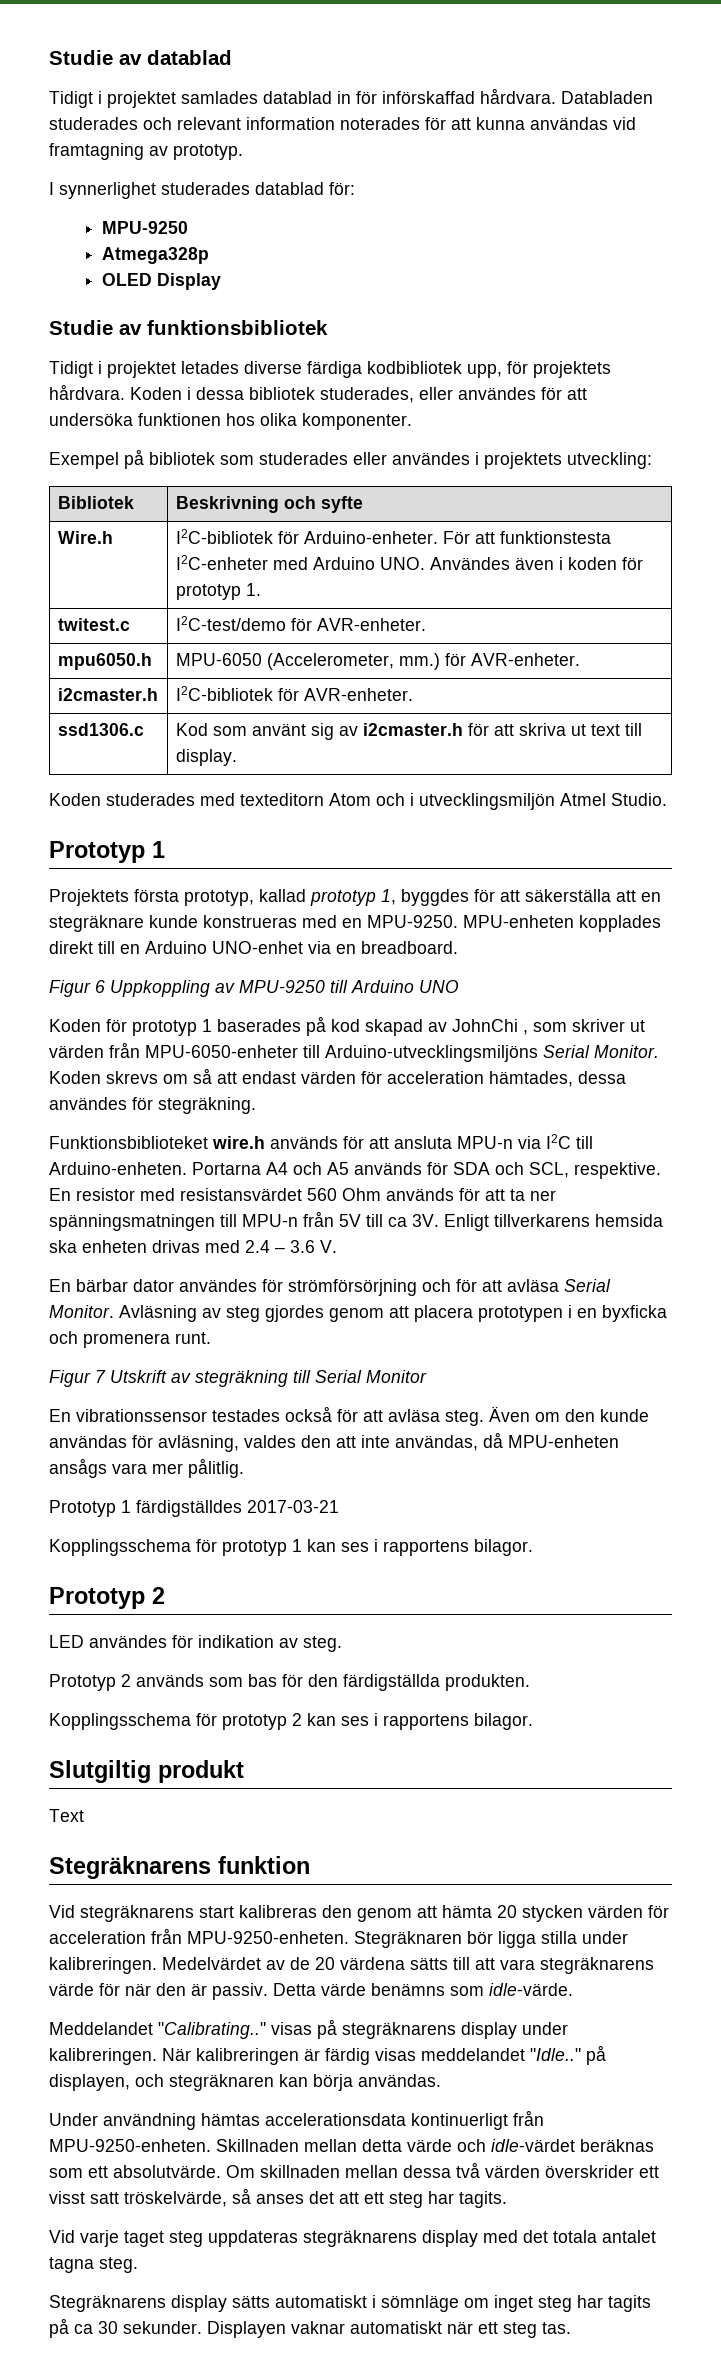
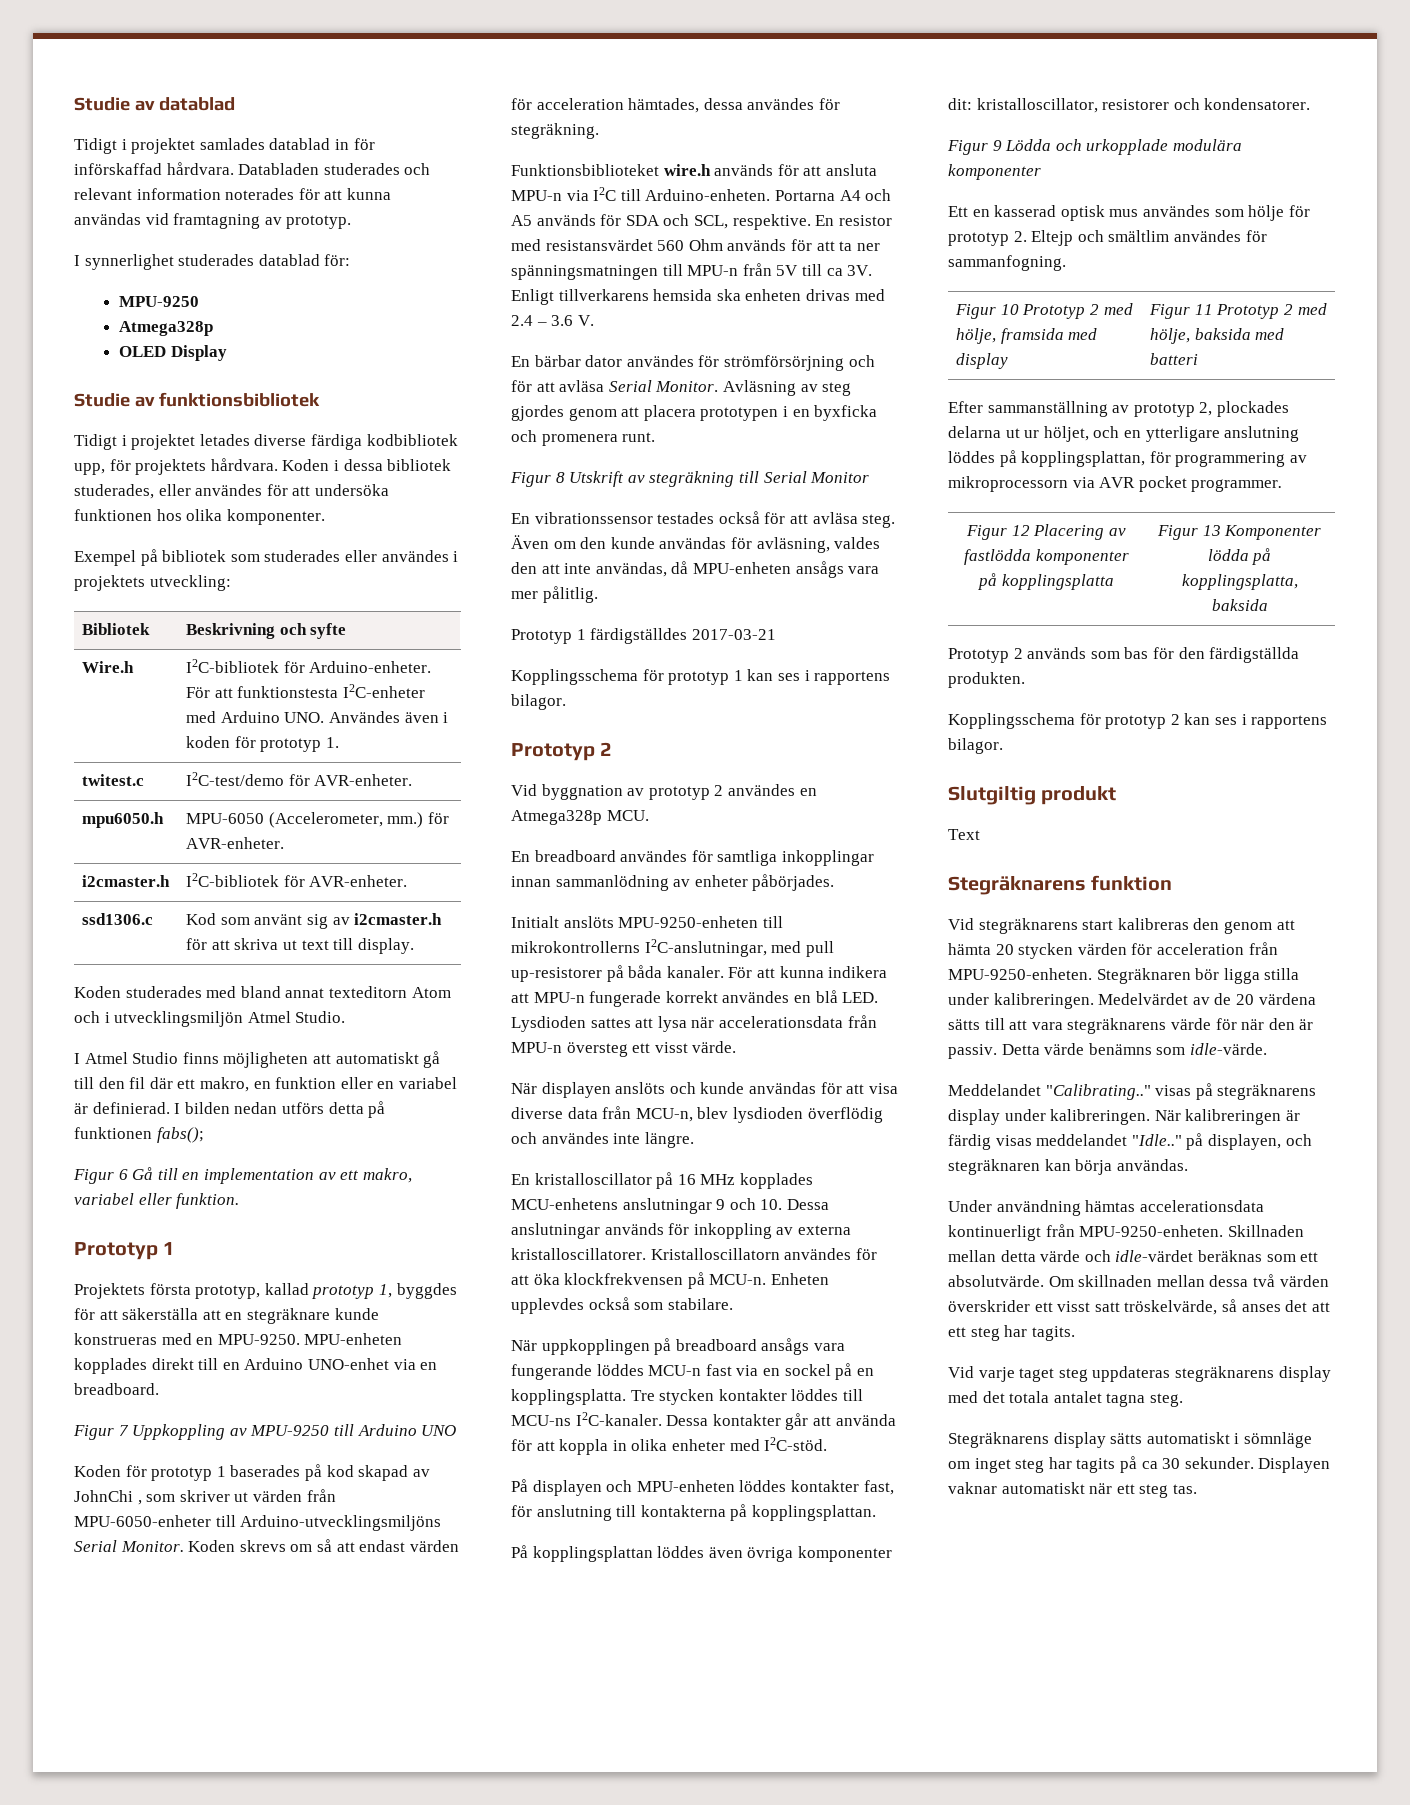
- Koden studerades med texteditorn Atom och i utvecklingsmiljön Atmel Studio.
+ Koden studerades med bland annat texteditorn Atom och i utvecklingsmiljön Atmel Studio.
+ I Atmel Studio finns möjligheten att automatiskt gå till den fil där ett makro, en funktion eller en variabel är definierad. I bilden nedan utförs detta på funktionen fabs();
+ Figur 6 Gå till en implementation av ett makro, variabel eller funktion.
- Figur 6 Uppkoppling av MPU-9250 till Arduino UNO
+ Figur 7 Uppkoppling av MPU-9250 till Arduino UNO
- Figur 7 Utskrift av stegräkning till Serial Monitor
+ Figur 8 Utskrift av stegräkning till Serial Monitor
- LED användes för indikation av steg.
+ Vid byggnation av prototyp 2 användes en Atmega328p MCU.
+ En breadboard användes för samtliga inkopplingar innan sammanlödning av enheter påbörjades.
+ Initialt anslöts MPU-9250-enheten till mikrokontrollerns I2C-anslutningar, med pull up-resistorer på båda kanaler. För att kunna indikera att MPU-n fungerade korrekt användes en blå LED. Lysdioden sattes att lysa när accelerationsdata från MPU-n översteg ett visst värde.
+ När displayen anslöts och kunde användas för att visa diverse data från MCU-n, blev lysdioden överflödig och användes inte längre.
+ En kristalloscillator på 16 MHz kopplades MCU-enhetens anslutningar 9 och 10. Dessa anslutningar används för inkoppling av externa kristalloscillatorer. Kristalloscillatorn användes för att öka klockfrekvensen på MCU-n. Enheten upplevdes också som stabilare.
+ När uppkopplingen på breadboard ansågs vara fungerande löddes MCU-n fast via en sockel på en kopplingsplatta. Tre stycken kontakter löddes till MCU-ns I2C-kanaler. Dessa kontakter går att använda för att koppla in olika enheter med I2C-stöd.
+ På displayen och MPU-enheten löddes kontakter fast, för anslutning till kontakterna på kopplingsplattan.
+ På kopplingsplattan löddes även övriga komponenter dit: kristalloscillator, resistorer och kondensatorer.
+ Figur 9 Lödda och urkopplade modulära komponenter
+ Ett en kasserad optisk mus användes som hölje för prototyp 2. Eltejp och smältlim användes för sammanfogning.
+ Figur 10 Prototyp 2 med hölje, framsida med display | Figur 11 Prototyp 2 med hölje, baksida med batteri
+ Efter sammanställning av prototyp 2, plockades delarna ut ur höljet, och en ytterligare anslutning löddes på kopplingsplattan, för programmering av mikroprocessorn via AVR pocket programmer.
+ Figur 12 Placering av fastlödda komponenter på kopplingsplatta | Figur 13 Komponenter lödda på kopplingsplatta, baksida

